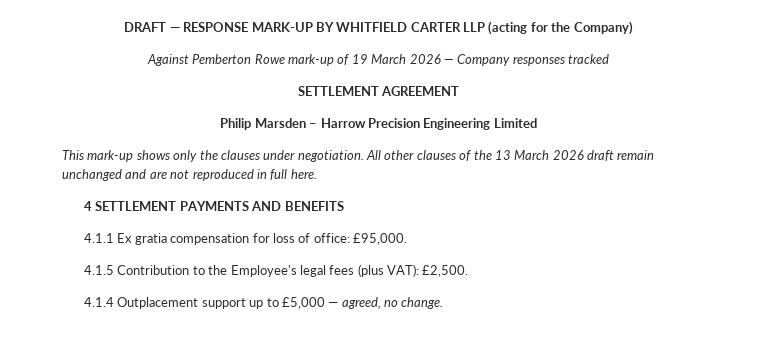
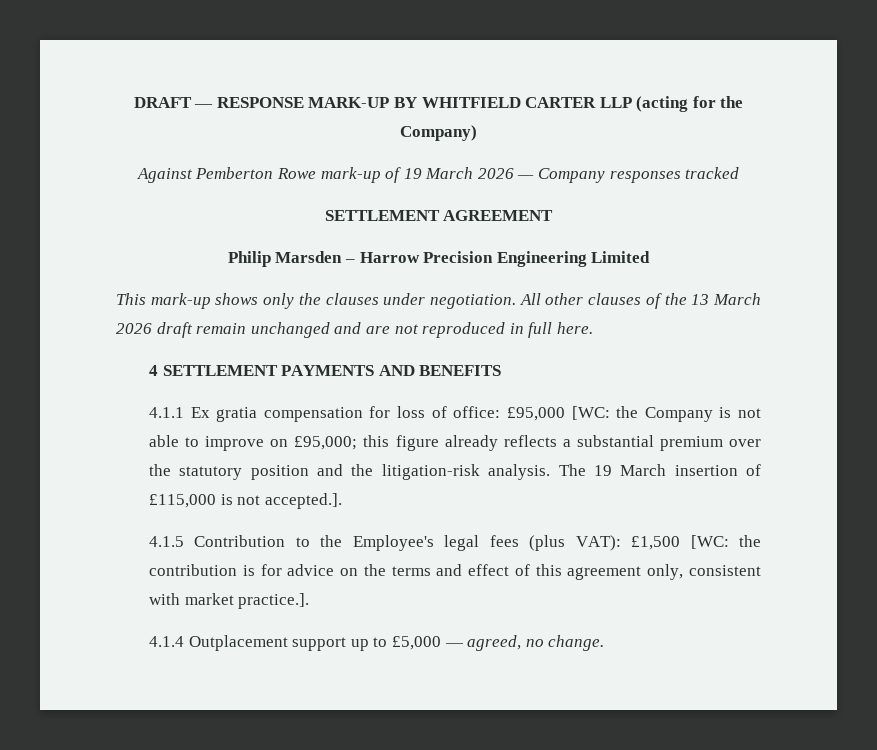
- 4.1.1 Ex gratia compensation for loss of office: £95,000.
+ 4.1.1 Ex gratia compensation for loss of office: £95,000 [WC: the Company is not able to improve on £95,000; this figure already reflects a substantial premium over the statutory position and the litigation-risk analysis. The 19 March insertion of £115,000 is not accepted.].
- 4.1.5 Contribution to the Employee's legal fees (plus VAT): £2,500.
+ 4.1.5 Contribution to the Employee's legal fees (plus VAT): £1,500 [WC: the contribution is for advice on the terms and effect of this agreement only, consistent with market practice.].

